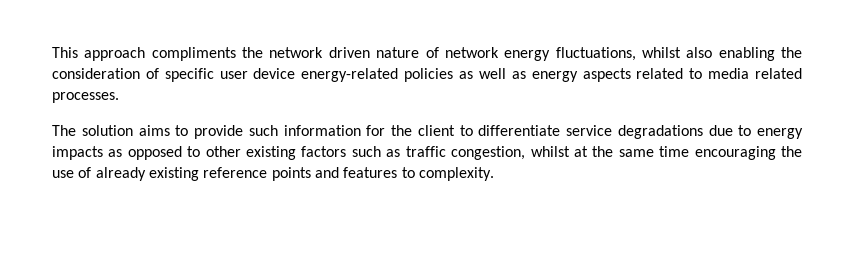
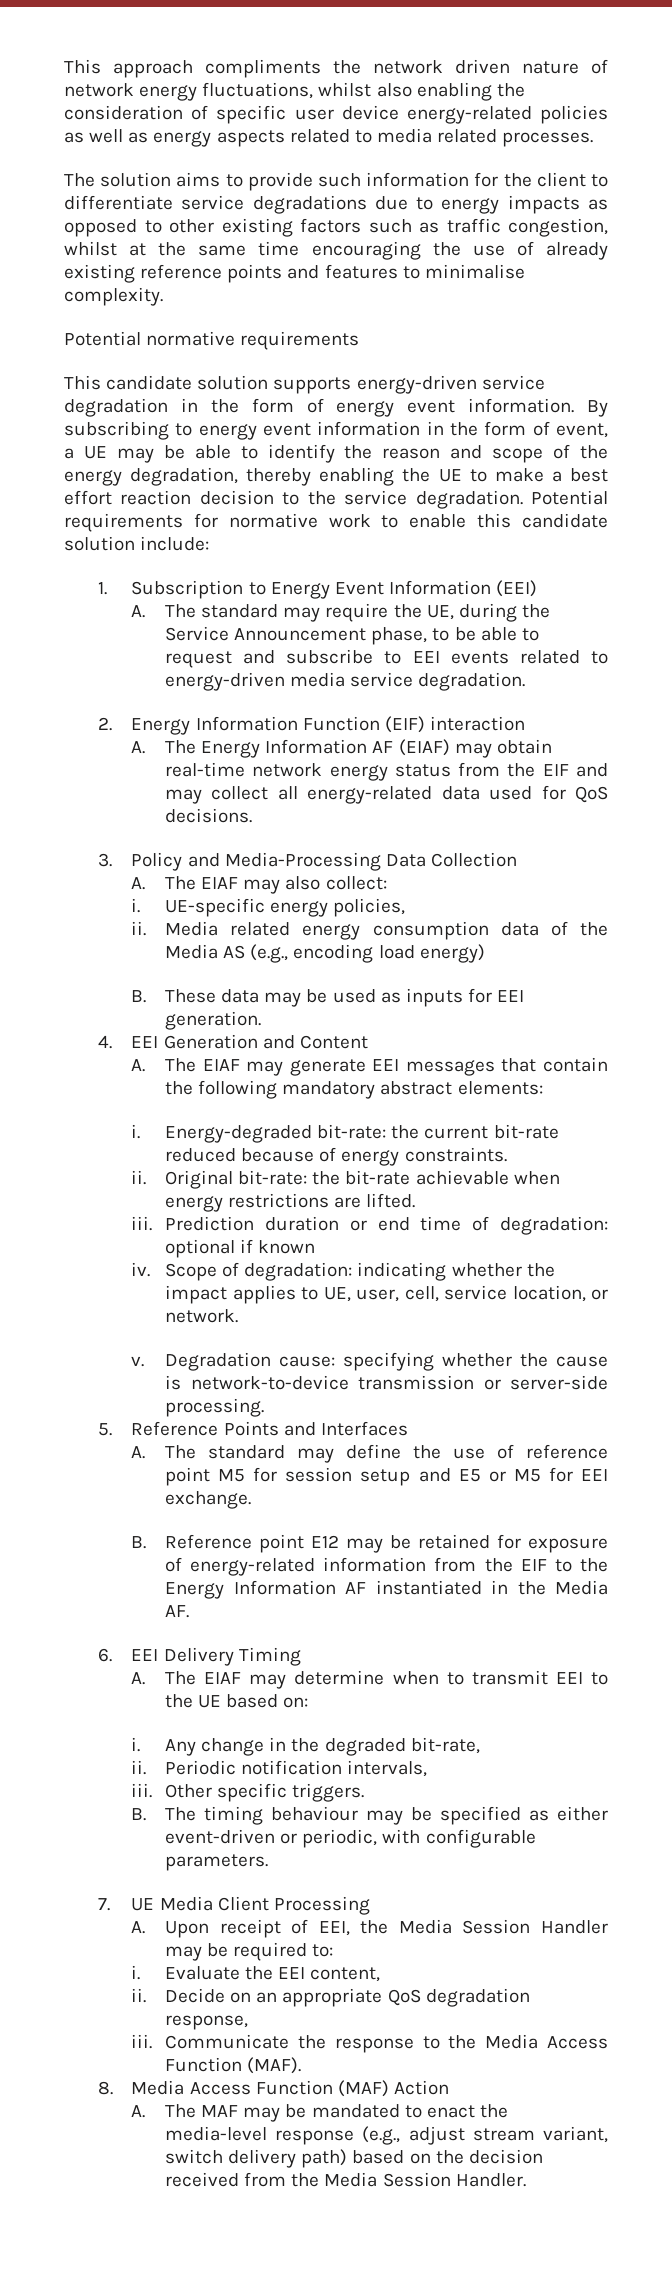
- The solution aims to provide such information for the client to differentiate service degradations due to energy impacts as opposed to other existing factors such as traffic congestion, whilst at the same time encouraging the use of already existing reference points and features to complexity.
+ The solution aims to provide such information for the client to differentiate service degradations due to energy impacts as opposed to other existing factors such as traffic congestion, whilst at the same time encouraging the use of already existing reference points and features to minimalise complexity.
+ Potential normative requirements
+ This candidate solution supports energy-driven service degradation in the form of energy event information. By subscribing to energy event information in the form of event, a UE may be able to identify the reason and scope of the energy degradation, thereby enabling the UE to make a best effort reaction decision to the service degradation. Potential requirements for normative work to enable this candidate solution include:
+ 1. Subscription to Energy Event Information (EEI)
+ A. The standard may require the UE, during the Service Announcement phase, to be able to request and subscribe to EEI events related to energy-driven media service degradation.
+ 2. Energy Information Function (EIF) interaction
+ A. The Energy Information AF (EIAF) may obtain real-time network energy status from the EIF and may collect all energy-related data used for QoS decisions.
+ 3. Policy and Media-Processing Data Collection
+ A. The EIAF may also collect:
+ i. UE-specific energy policies,
+ ii. Media related energy consumption data of the Media AS (e.g., encoding load energy)
+ B. These data may be used as inputs for EEI generation.
+ 4. EEI Generation and Content
+ A. The EIAF may generate EEI messages that contain the following mandatory abstract elements:
+ i. Energy-degraded bit-rate: the current bit-rate reduced because of energy constraints.
+ ii. Original bit-rate: the bit-rate achievable when energy restrictions are lifted.
+ iii. Prediction duration or end time of degradation: optional if known
+ iv. Scope of degradation: indicating whether the impact applies to UE, user, cell, service location, or network.
+ v. Degradation cause: specifying whether the cause is network-to-device transmission or server-side processing.
+ 5. Reference Points and Interfaces
+ A. The standard may define the use of reference point M5 for session setup and E5 or M5 for EEI exchange.
+ B. Reference point E12 may be retained for exposure of energy-related information from the EIF to the Energy Information AF instantiated in the Media AF.
+ 6. EEI Delivery Timing
+ A. The EIAF may determine when to transmit EEI to the UE based on:
+ i. Any change in the degraded bit-rate,
+ ii. Periodic notification intervals,
+ iii. Other specific triggers.
+ B. The timing behaviour may be specified as either event-driven or periodic, with configurable parameters.
+ 7. UE Media Client Processing
+ A. Upon receipt of EEI, the Media Session Handler may be required to:
+ i. Evaluate the EEI content,
+ ii. Decide on an appropriate QoS degradation response,
+ iii. Communicate the response to the Media Access Function (MAF).
+ 8. Media Access Function (MAF) Action
+ A. The MAF may be mandated to enact the media-level response (e.g., adjust stream variant, switch delivery path) based on the decision received from the Media Session Handler.

